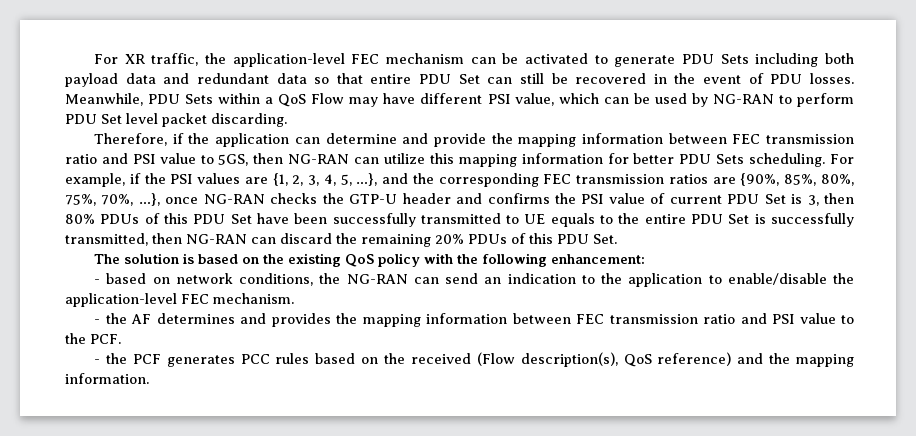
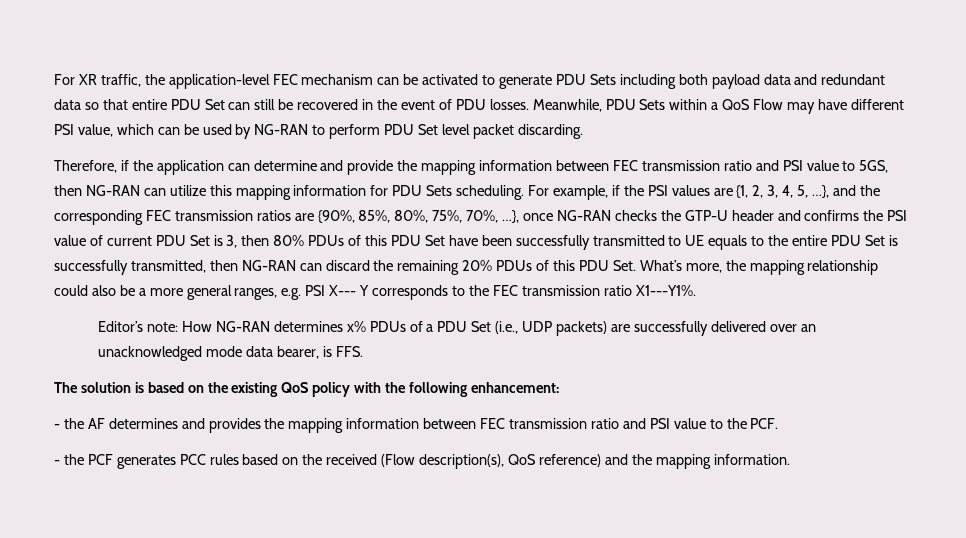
- Therefore, if the application can determine and provide the mapping information between FEC transmission ratio and PSI value to 5GS, then NG-RAN can utilize this mapping information for better PDU Sets scheduling.
+ Therefore, if the application can determine and provide the mapping information between FEC transmission ratio and PSI value to 5GS, then NG-RAN can utilize this mapping information for PDU Sets scheduling.
- For example, if the PSI values are {1, 2, 3, 4, 5, …}, and the corresponding FEC transmission ratios are {90%, 85%, 80%, 75%, 70%, …}, once NG-RAN checks the GTP-U header and confirms the PSI value of current PDU Set is 3, then 80% PDUs of this PDU Set have been successfully transmitted to UE equals to the entire PDU Set is successfully transmitted, then NG-RAN can discard the remaining 20% PDUs of this PDU Set.
+ For example, if the PSI values are {1, 2, 3, 4, 5, …}, and the corresponding FEC transmission ratios are {90%, 85%, 80%, 75%, 70%, …}, once NG-RAN checks the GTP-U header and confirms the PSI value of current PDU Set is 3, then 80% PDUs of this PDU Set have been successfully transmitted to UE equals to the entire PDU Set is successfully transmitted, then NG-RAN can discard the remaining 20% PDUs of this PDU Set. What’s more, the mapping relationship could also be a more general ranges, e.g. PSI X--- Y corresponds to the FEC transmission ratio X1---Y1%.
+ Editor’s note: How NG-RAN determines x% PDUs of a PDU Set (i.e., UDP packets) are successfully delivered over an unacknowledged mode data bearer, is FFS.
- - based on network conditions, the NG-RAN can send an indication to the application to enable/disable the application-level FEC mechanism.

